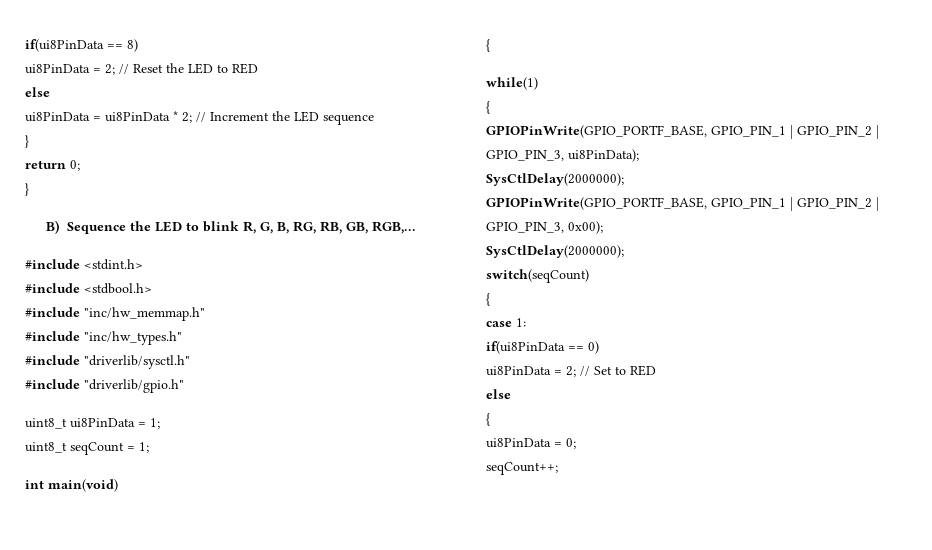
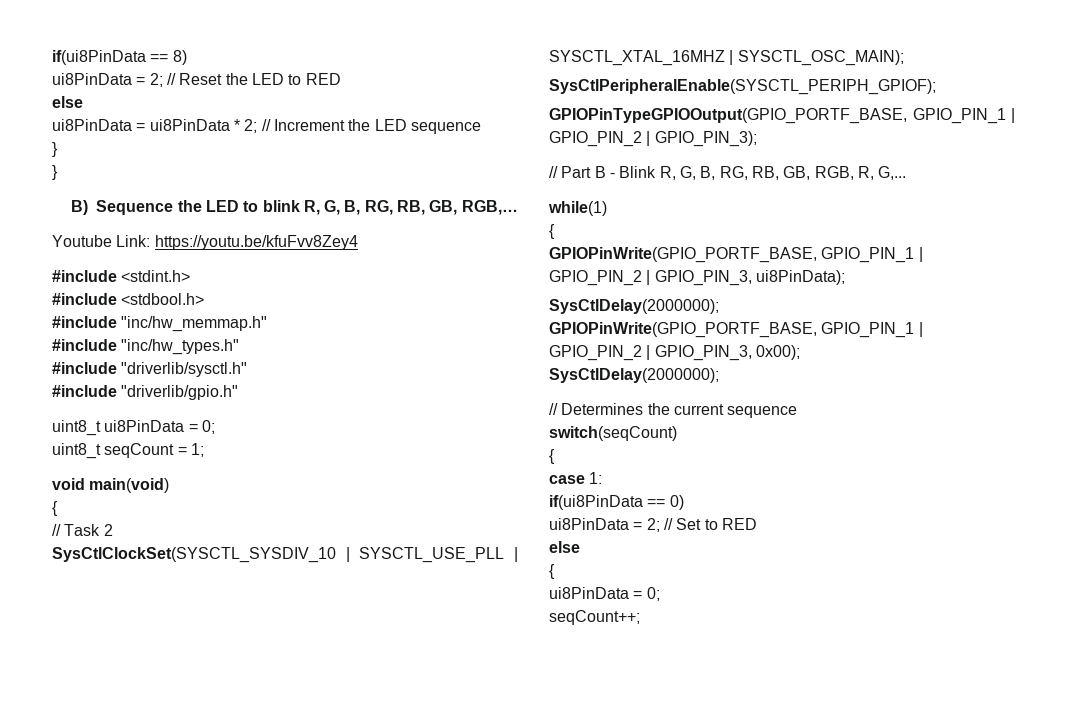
- return 0;
+ Youtube Link: https://youtu.be/kfuFvv8Zey4
- uint8_t ui8PinData = 1;
+ uint8_t ui8PinData = 0;
- int main(void)
+ void main(void)
+ // Task 2
+ SysCtlClockSet(SYSCTL_SYSDIV_10 | SYSCTL_USE_PLL | SYSCTL_XTAL_16MHZ | SYSCTL_OSC_MAIN);
+ SysCtlPeripheralEnable(SYSCTL_PERIPH_GPIOF);
+ GPIOPinTypeGPIOOutput(GPIO_PORTF_BASE, GPIO_PIN_1 | GPIO_PIN_2 | GPIO_PIN_3);
+ // Part B - Blink R, G, B, RG, RB, GB, RGB, R, G,...
+ // Determines the current sequence

